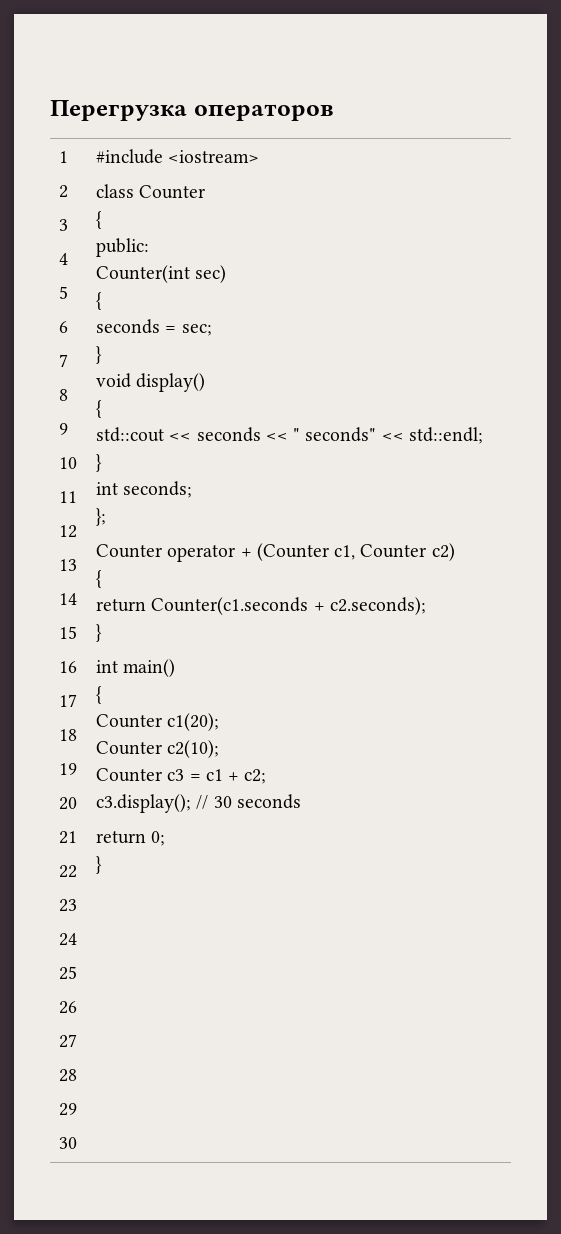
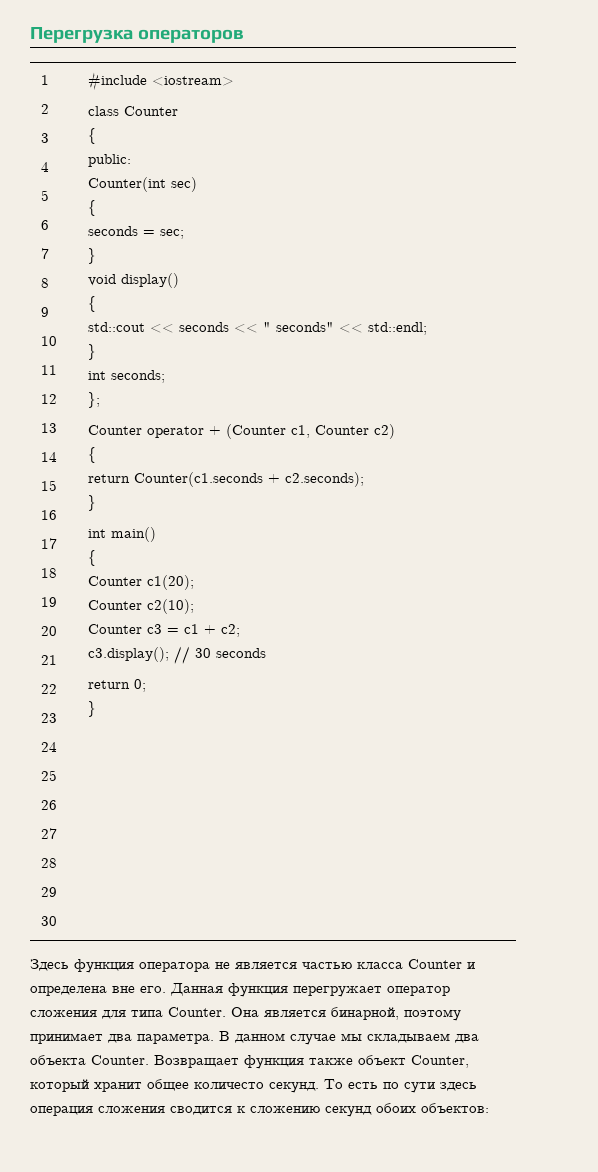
+ Здесь функция оператора не является частью класса Counter и определена вне его. Данная функция перегружает оператор сложения для типа Counter. Она является бинарной, поэтому принимает два параметра. В данном случае мы складываем два объекта Counter. Возвращает функция также объект Counter, который хранит общее количесто секунд. То есть по сути здесь операция сложения сводится к сложению секунд обоих объектов:

